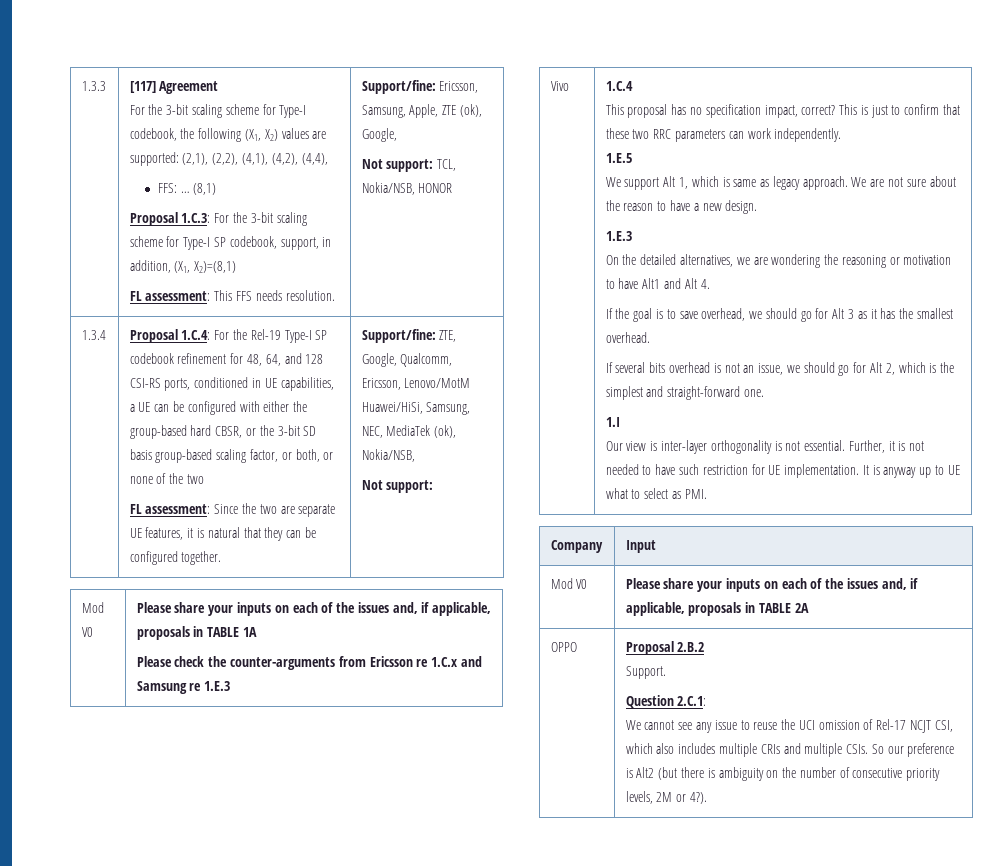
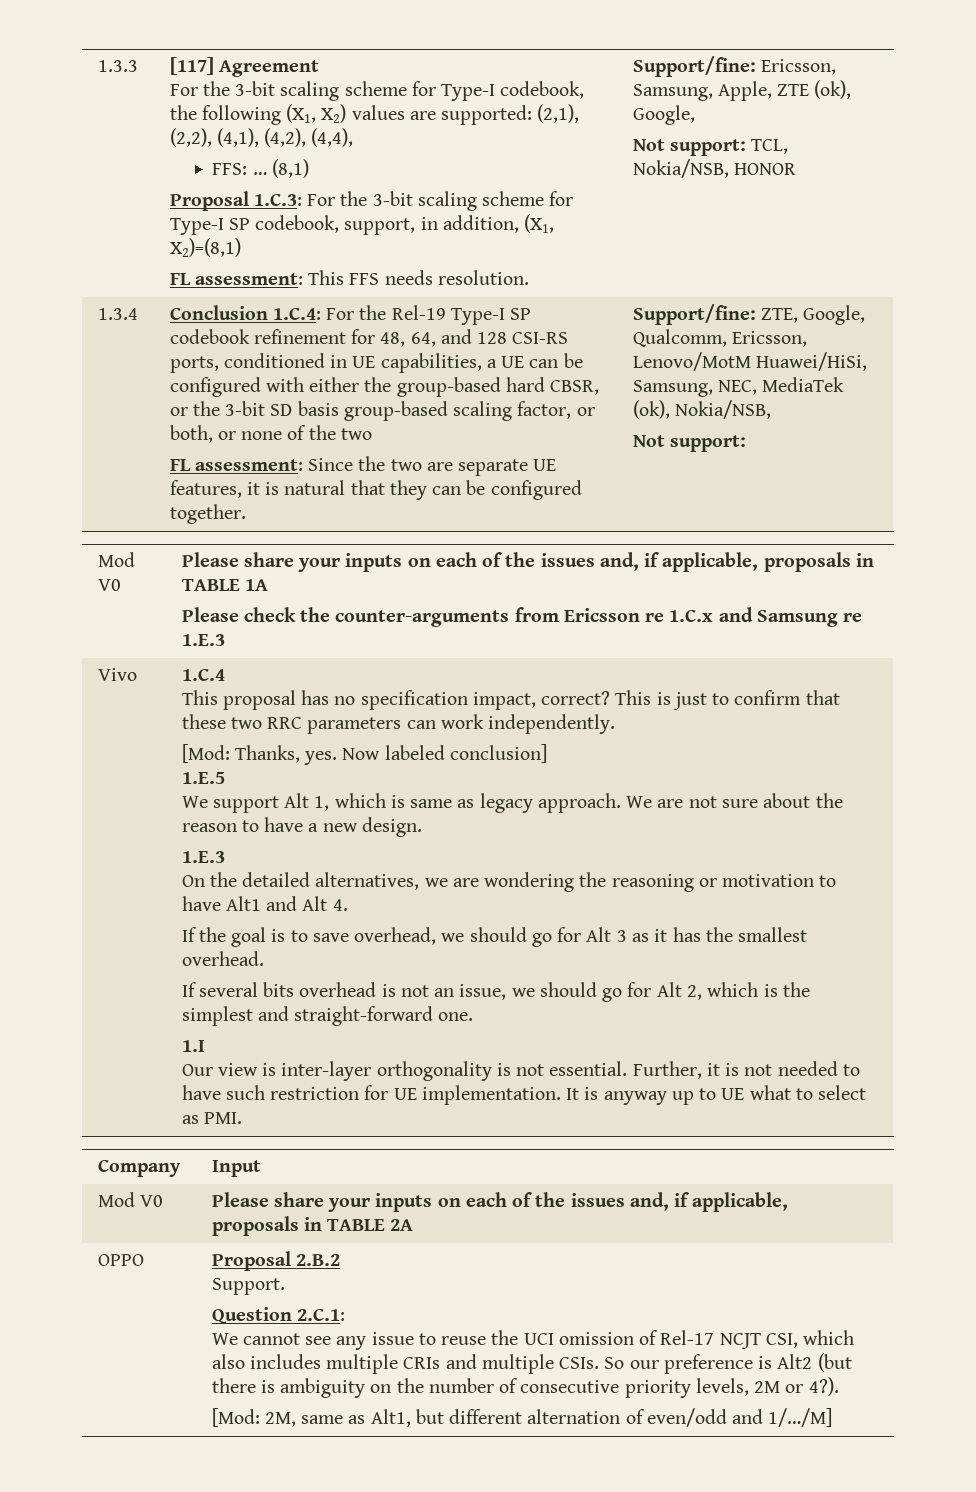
- Proposal 1.C.4: For the Rel-19 Type-I SP codebook refinement for 48, 64, and 128 CSI-RS ports, conditioned in UE capabilities, a UE can be configured with either the group-based hard CBSR, or the 3-bit SD basis group-based scaling factor, or both, or none of the two
+ Conclusion 1.C.4: For the Rel-19 Type-I SP codebook refinement for 48, 64, and 128 CSI-RS ports, conditioned in UE capabilities, a UE can be configured with either the group-based hard CBSR, or the 3-bit SD basis group-based scaling factor, or both, or none of the two
+ [Mod: Thanks, yes. Now labeled conclusion]
+ [Mod: 2M, same as Alt1, but different alternation of even/odd and 1/…/M]

